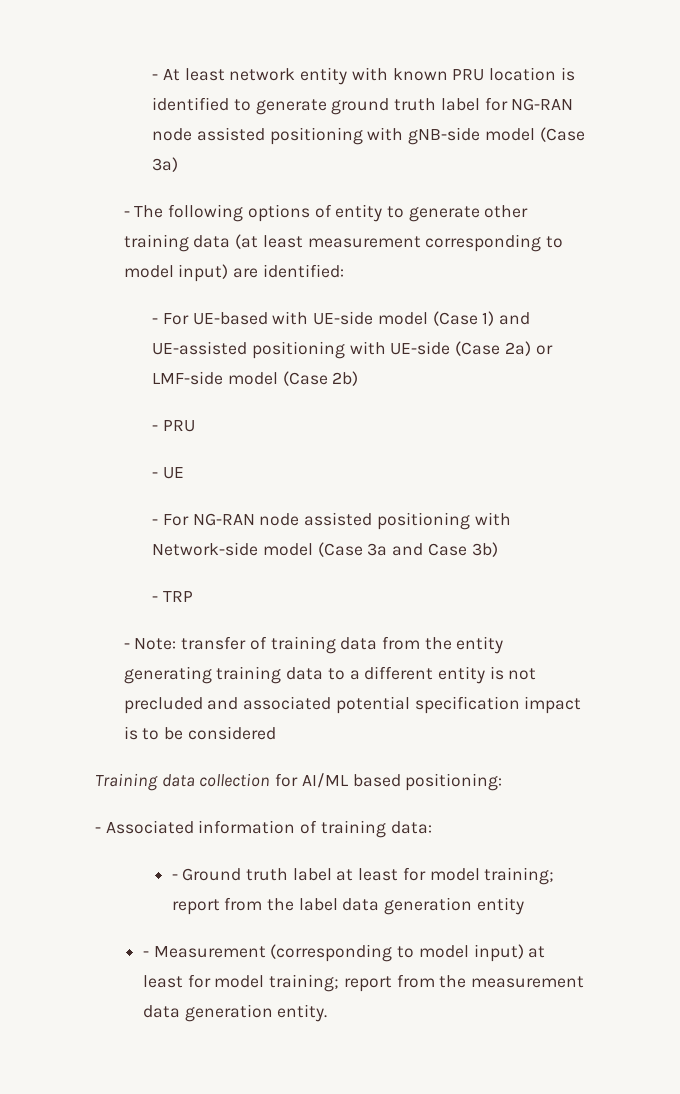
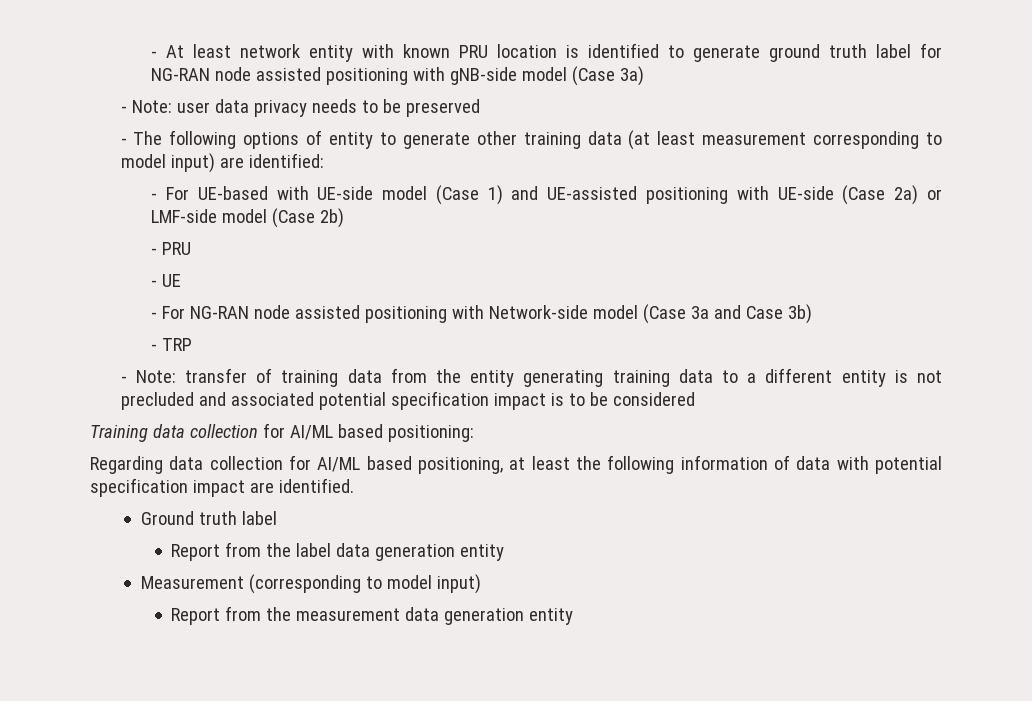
+ - Note: user data privacy needs to be preserved
- - Associated information of training data:
- - Ground truth label at least for model training; report from the label data generation entity
+ Regarding data collection for AI/ML based positioning, at least the following information of data with potential specification impact are identified.
+ Ground truth label
+ Report from the label data generation entity
- - Measurement (corresponding to model input) at least for model training; report from the measurement data generation entity.
+ Measurement (corresponding to model input)
+ Report from the measurement data generation entity

